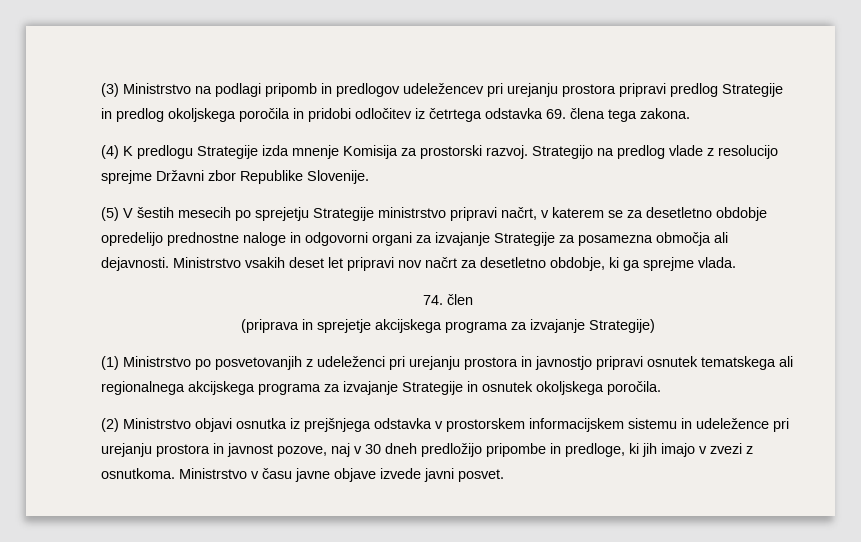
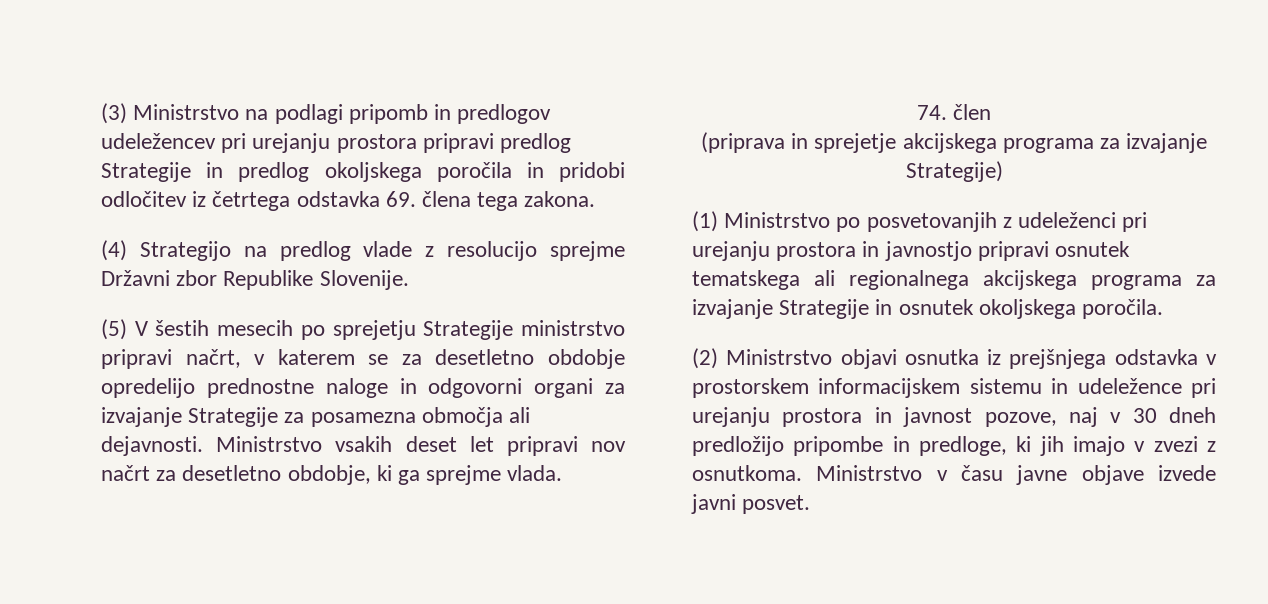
- (4) K predlogu Strategije izda mnenje Komisija za prostorski razvoj. Strategijo na predlog vlade z resolucijo sprejme Državni zbor Republike Slovenije.
+ (4) Strategijo na predlog vlade z resolucijo sprejme Državni zbor Republike Slovenije.

